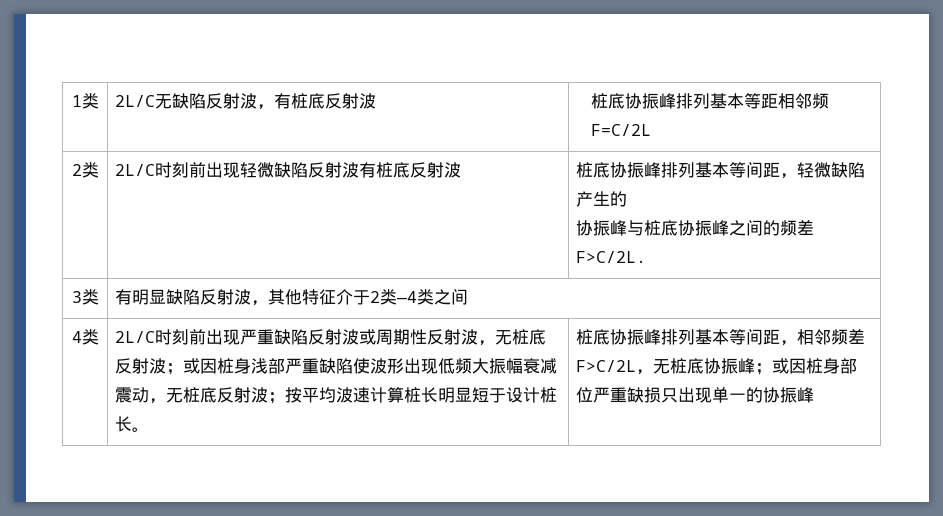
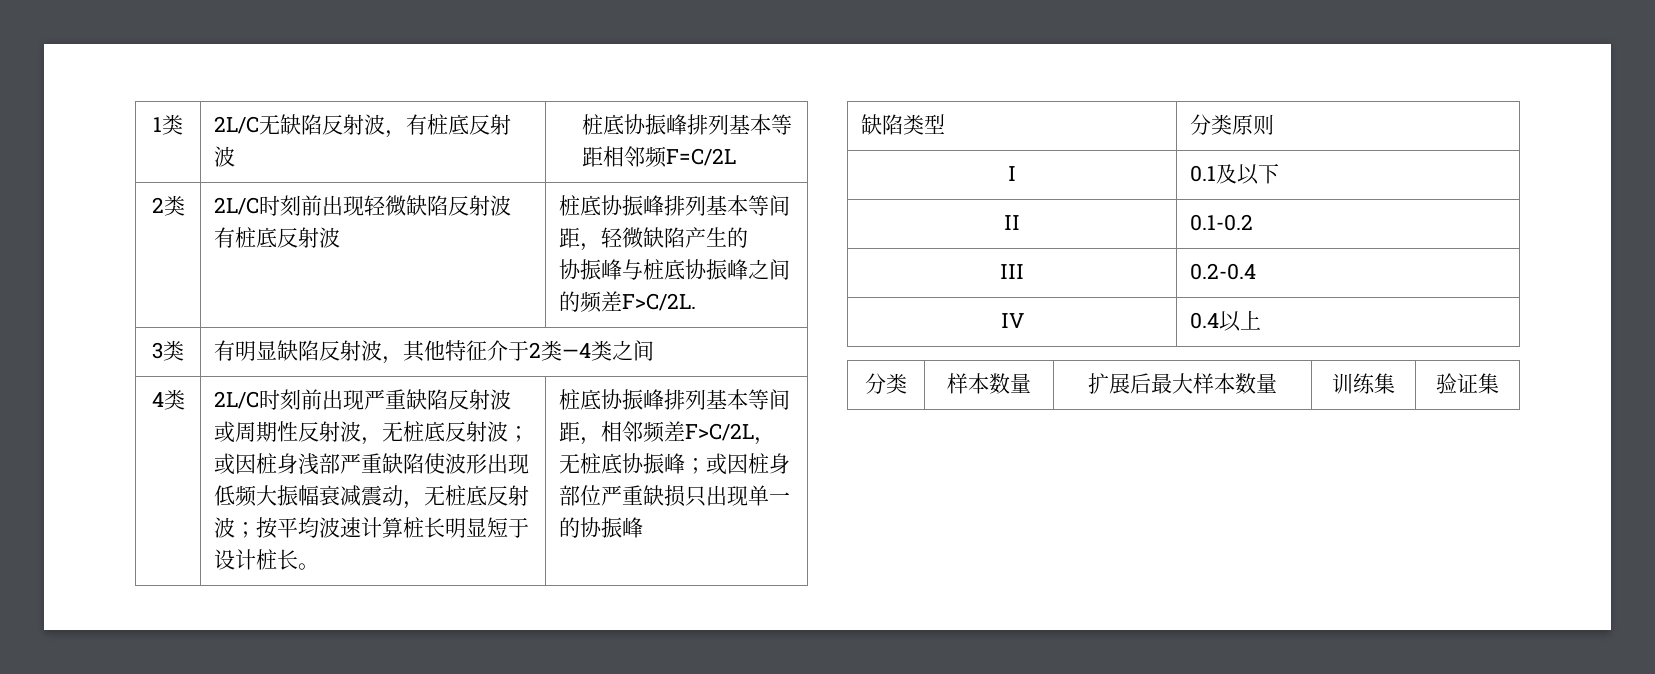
+ 缺陷类型 | 分类原则
+ I | 0.1及以下
+ II | 0.1-0.2
+ III | 0.2-0.4
+ IV | 0.4以上
+ 分类 | 样本数量 | 扩展后最大样本数量 | 训练集 | 验证集

